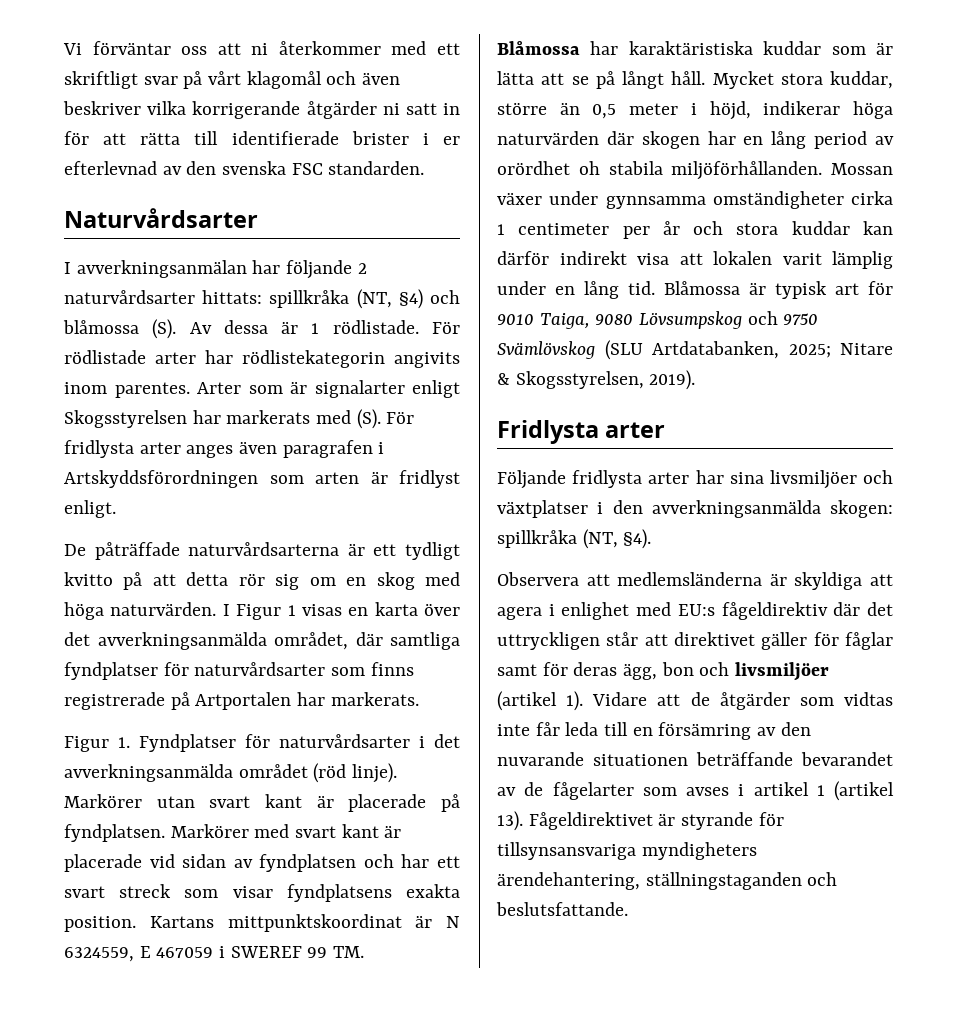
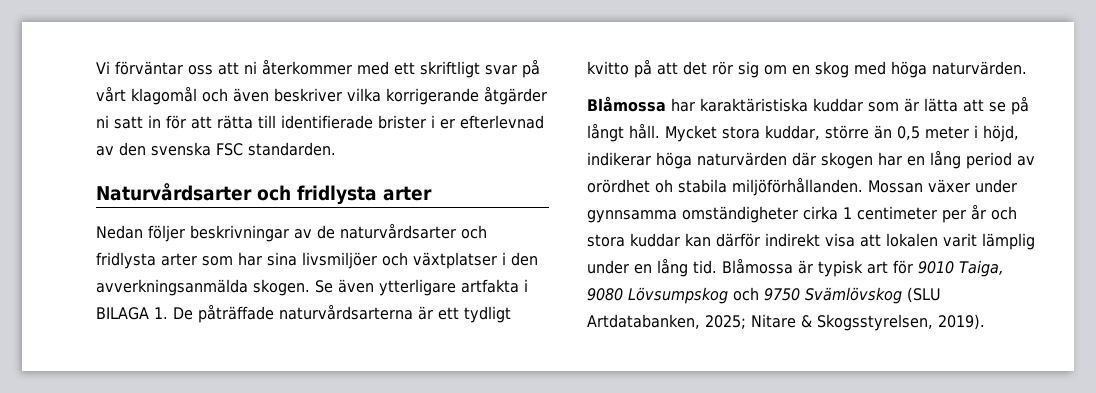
- Naturvårdsarter
- I avverkningsanmälan har följande 2 naturvårdsarter hittats: spillkråka (NT, §4) och blåmossa (S). Av dessa är 1 rödlistade. För rödlistade arter har rödlistekategorin angivits inom parentes. Arter som är signalarter enligt Skogsstyrelsen har markerats med (S). För fridlysta arter anges även paragrafen i Artskyddsförordningen som arten är fridlyst enligt.
- De påträffade naturvårdsarterna är ett tydligt kvitto på att detta rör sig om en skog med höga naturvärden. I Figur 1 visas en karta över det avverkningsanmälda området, där samtliga fyndplatser för naturvårdsarter som finns registrerade på Artportalen har markerats.
- Figur 1. Fyndplatser för naturvårdsarter i det avverkningsanmälda området (röd linje). Markörer utan svart kant är placerade på fyndplatsen. Markörer med svart kant är placerade vid sidan av fyndplatsen och har ett svart streck som visar fyndplatsens exakta position. Kartans mittpunktskoordinat är N 6324559, E 467059 i SWEREF 99 TM.
+ Naturvårdsarter och fridlysta arter
+ Nedan följer beskrivningar av de naturvårdsarter och fridlysta arter som har sina livsmiljöer och växtplatser i den avverkningsanmälda skogen. Se även ytterligare artfakta i BILAGA 1. De påträffade naturvårdsarterna är ett tydligt kvitto på att det rör sig om en skog med höga naturvärden.
- Fridlysta arter
- Följande fridlysta arter har sina livsmiljöer och växtplatser i den avverkningsanmälda skogen: spillkråka (NT, §4).
- Observera att medlemsländerna är skyldiga att agera i enlighet med EU:s fågeldirektiv där det uttryckligen står att direktivet gäller för fåglar samt för deras ägg, bon och livsmiljöer (artikel 1). Vidare att de åtgärder som vidtas inte får leda till en försämring av den nuvarande situationen beträffande bevarandet av de fågelarter som avses i artikel 1 (artikel 13). Fågeldirektivet är styrande för tillsynsansvariga myndigheters ärendehantering, ställningstaganden och beslutsfattande.

